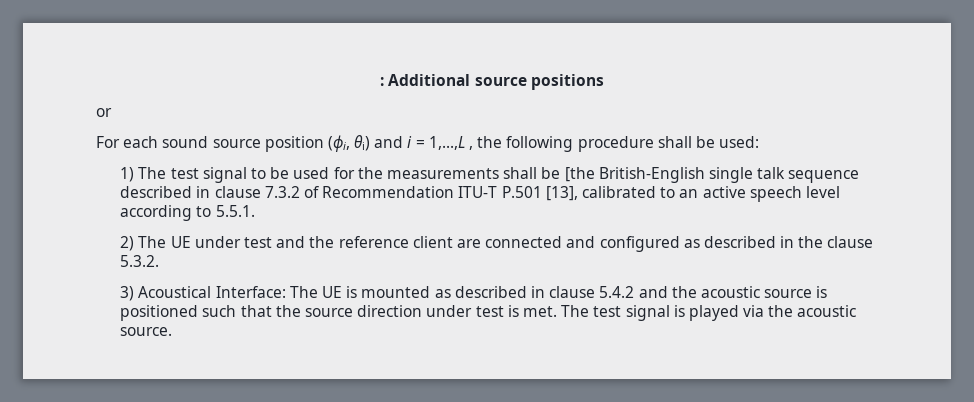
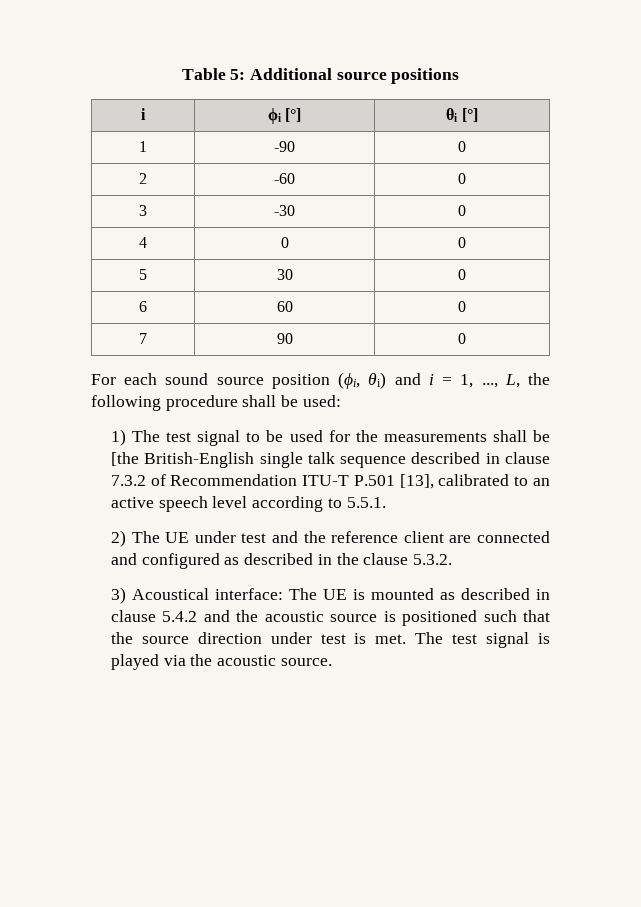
- : Additional source positions
+ Table 5: Additional source positions
- or
+ i | ϕi [°] | θi [°]
+ 1 | -90 | 0
+ 2 | -60 | 0
+ 3 | -30 | 0
+ 4 | 0 | 0
+ 5 | 30 | 0
+ 6 | 60 | 0
+ 7 | 90 | 0
- For each sound source position (ϕi, θi) and i = 1,...,L , the following procedure shall be used:
+ For each sound source position (ϕi, θi) and i = 1, ..., L, the following procedure shall be used:
- 3) Acoustical Interface: The UE is mounted as described in clause 5.4.2 and the acoustic source is positioned such that the source direction under test is met.
+ 3) Acoustical interface: The UE is mounted as described in clause 5.4.2 and the acoustic source is positioned such that the source direction under test is met.

